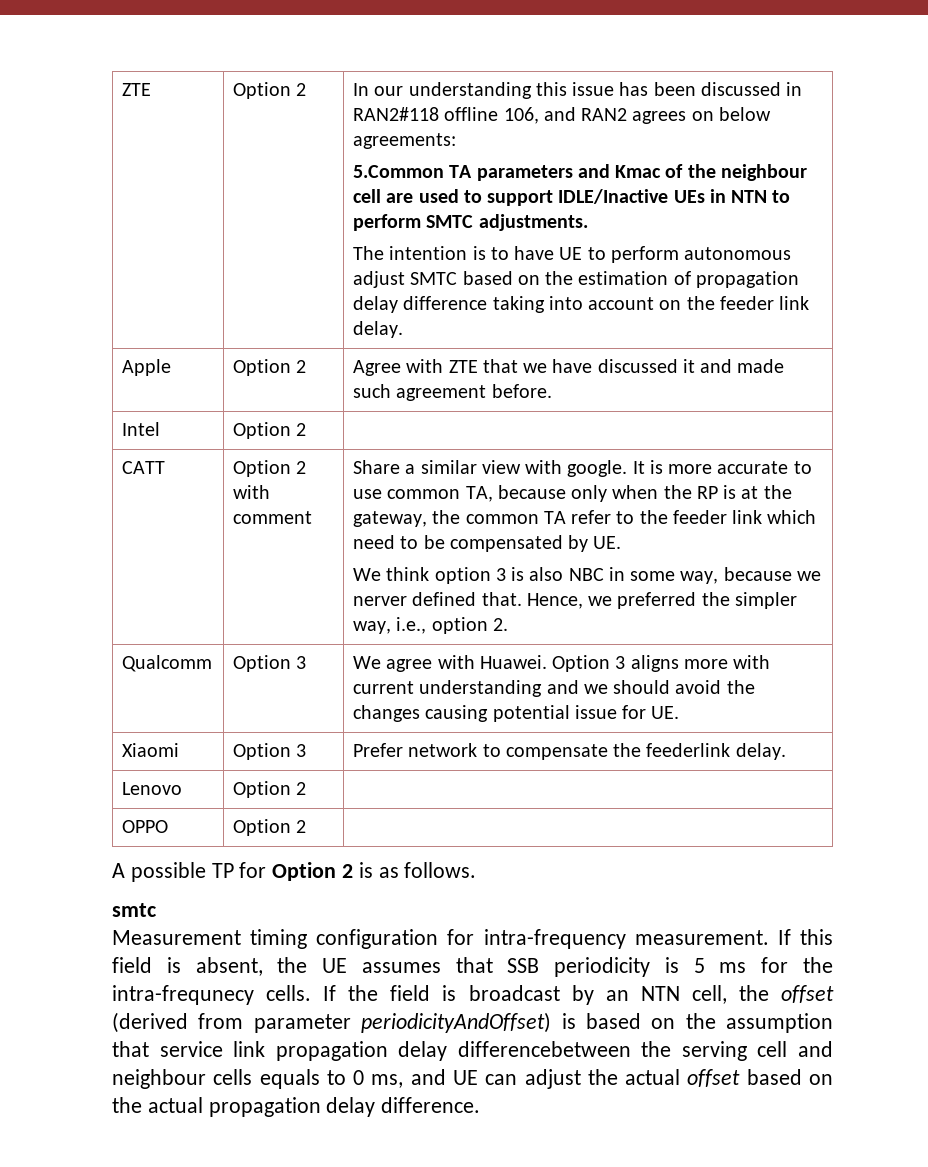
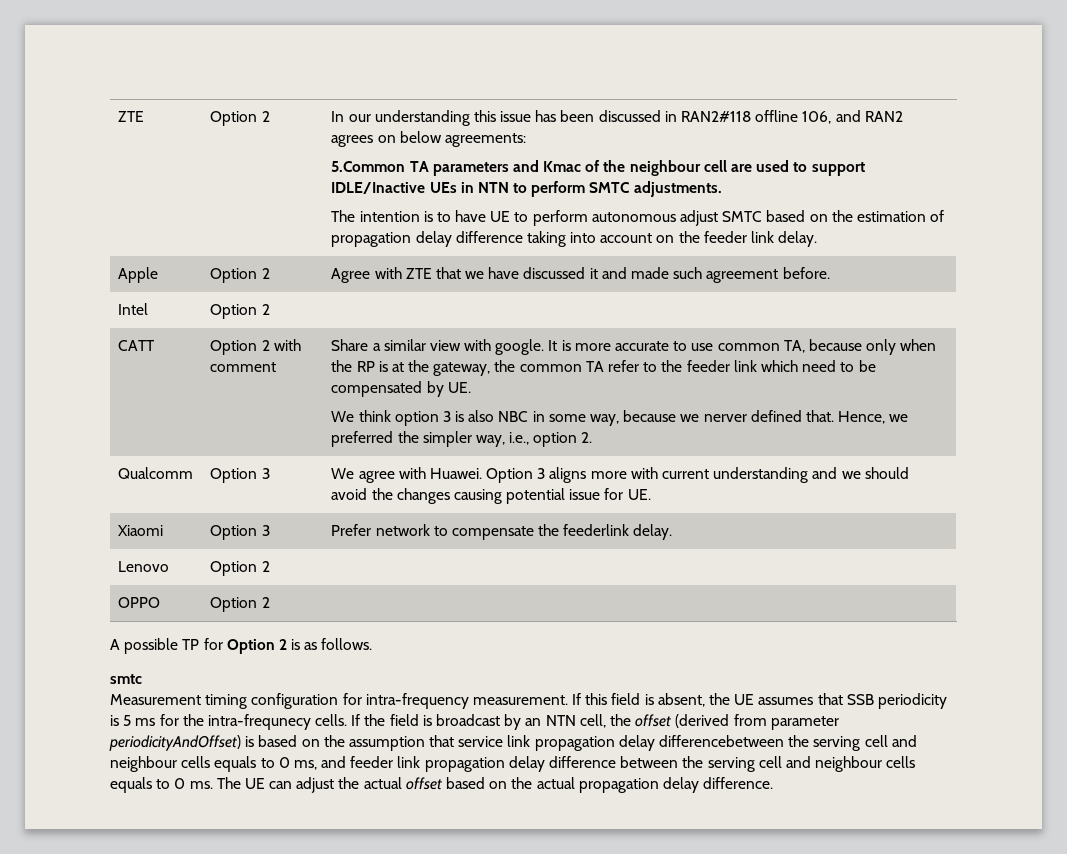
- If the field is broadcast by an NTN cell, the offset (derived from parameter periodicityAndOffset) is based on the assumption that service link propagation delay differencebetween the serving cell and neighbour cells equals to 0 ms, and UE can adjust the actual offset based on the actual propagation delay difference.
+ If the field is broadcast by an NTN cell, the offset (derived from parameter periodicityAndOffset) is based on the assumption that service link propagation delay differencebetween the serving cell and neighbour cells equals to 0 ms, and feeder link propagation delay difference between the serving cell and neighbour cells equals to 0 ms. The UE can adjust the actual offset based on the actual propagation delay difference.

